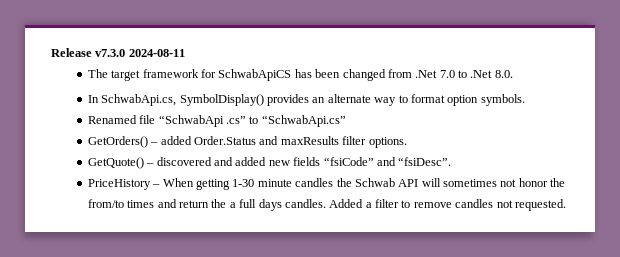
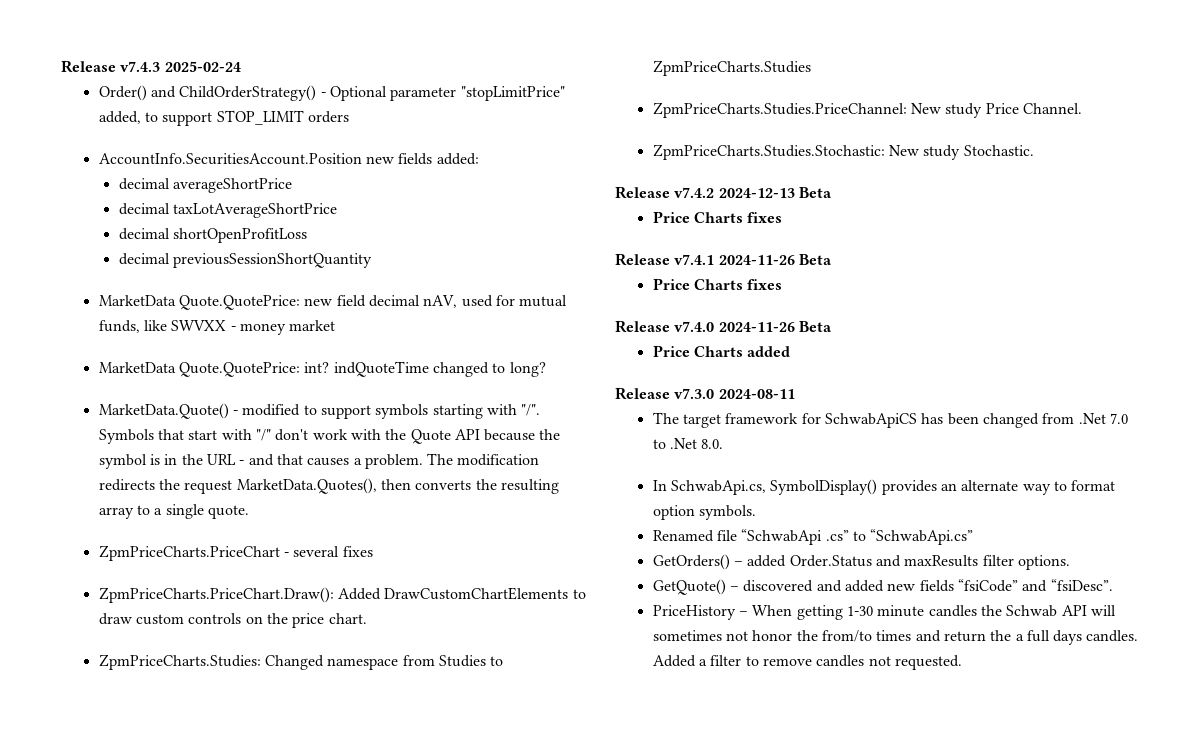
+ Release v7.4.3 2025-02-24
+ Order() and ChildOrderStrategy() - Optional parameter "stopLimitPrice" added, to support STOP_LIMIT orders
+ AccountInfo.SecuritiesAccount.Position new fields added:
+ decimal averageShortPrice
+ decimal taxLotAverageShortPrice
+ decimal shortOpenProfitLoss
+ decimal previousSessionShortQuantity
+ MarketData Quote.QuotePrice: new field decimal nAV, used for mutual funds, like SWVXX - money market
+ MarketData Quote.QuotePrice: int? indQuoteTime changed to long?
+ MarketData.Quote() - modified to support symbols starting with "/". Symbols that start with "/" don't work with the Quote API because the symbol is in the URL - and that causes a problem. The modification redirects the request MarketData.Quotes(), then converts the resulting array to a single quote.
+ ZpmPriceCharts.PriceChart - several fixes
+ ZpmPriceCharts.PriceChart.Draw(): Added DrawCustomChartElements to draw custom controls on the price chart.
+ ZpmPriceCharts.Studies: Changed namespace from Studies to ZpmPriceCharts.Studies
+ ZpmPriceCharts.Studies.PriceChannel: New study Price Channel.
+ ZpmPriceCharts.Studies.Stochastic: New study Stochastic.
+ Release v7.4.2 2024-12-13 Beta
+ Price Charts fixes
+ Release v7.4.1 2024-11-26 Beta
+ Price Charts fixes
+ Release v7.4.0 2024-11-26 Beta
+ Price Charts added

